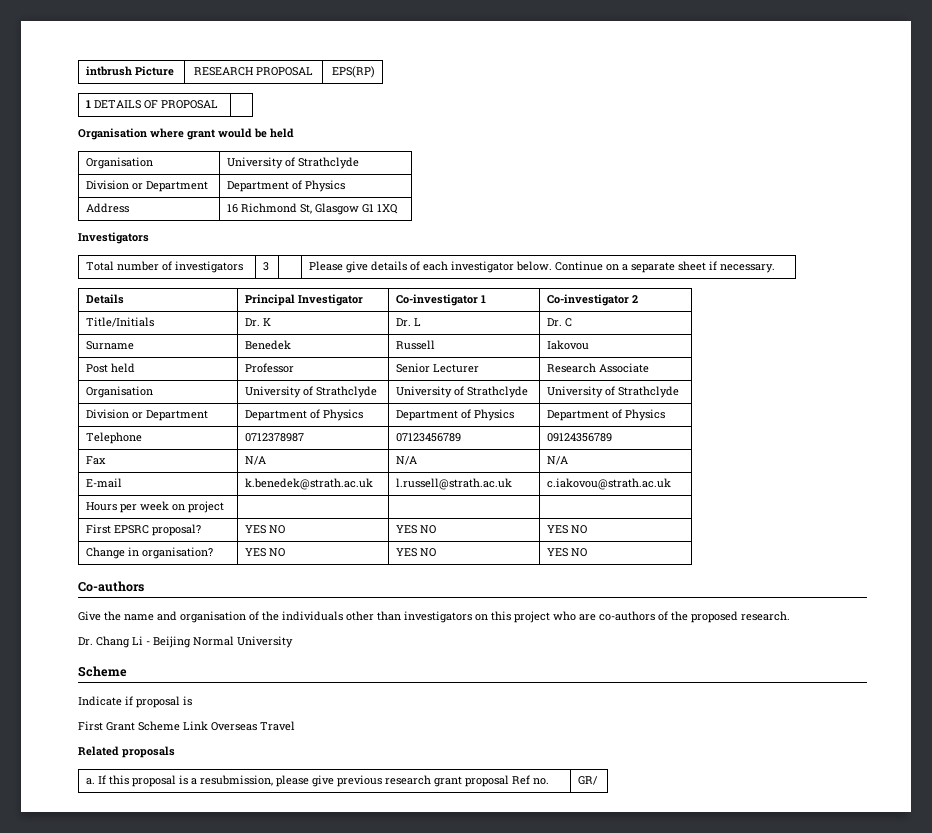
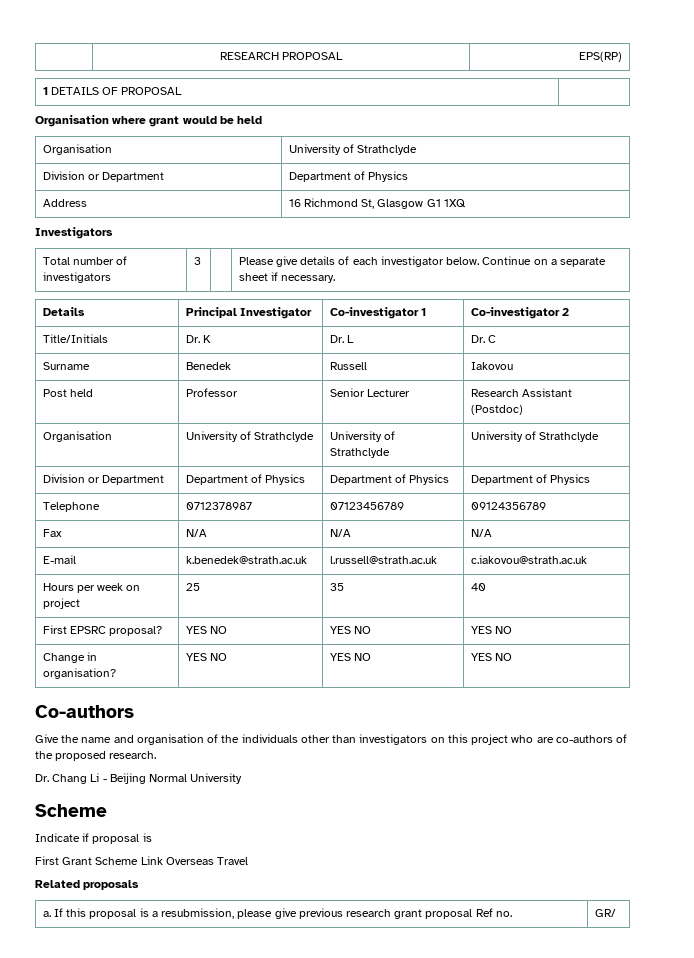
- intbrush Picture | RESEARCH PROPOSAL | EPS(RP)
+ | RESEARCH PROPOSAL | EPS(RP)
- Post held | Professor | Senior Lecturer | Research Associate
+ Post held | Professor | Senior Lecturer | Research Assistant (Postdoc)
- Hours per week on project | | |
+ Hours per week on project | 25 | 35 | 40

